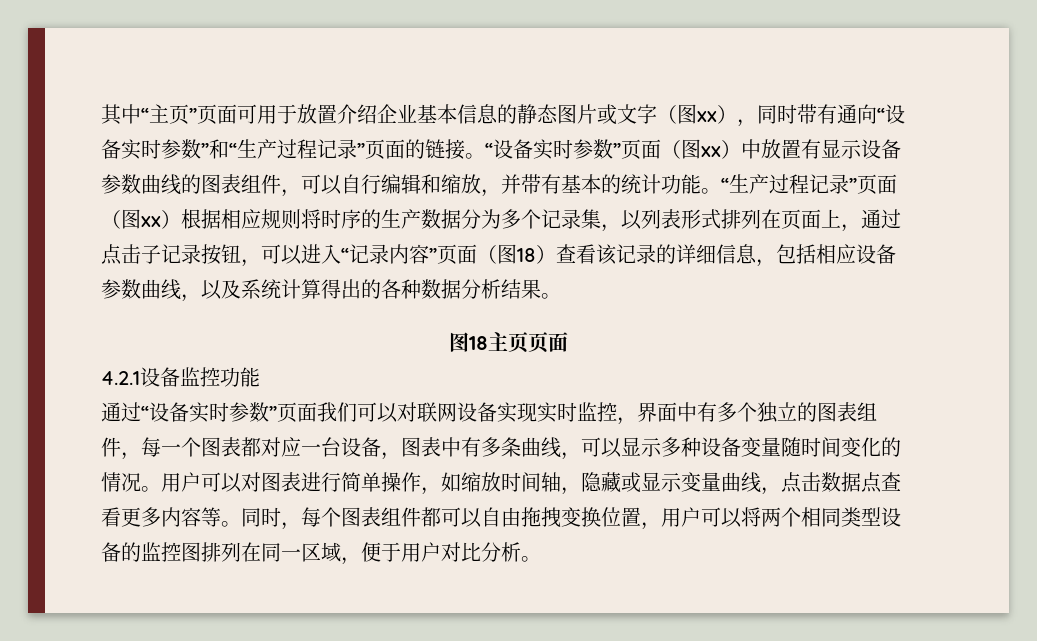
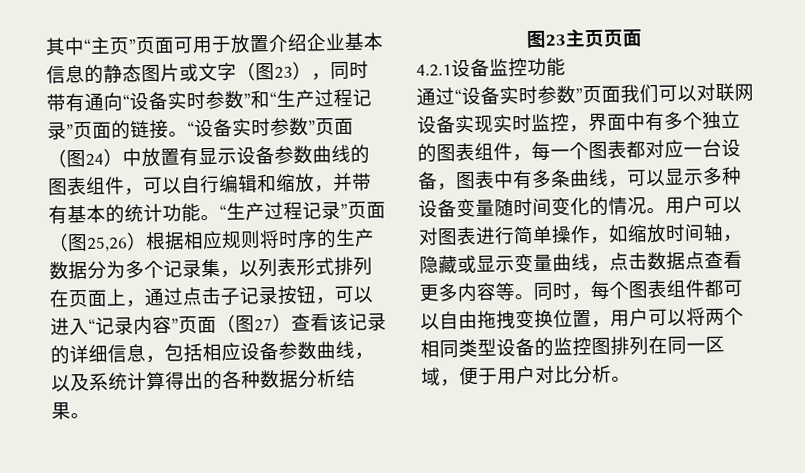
- 其中“主页”页面可用于放置介绍企业基本信息的静态图片或文字（图xx），同时带有通向“设备实时参数”和“生产过程记录”页面的链接。
+ 其中“主页”页面可用于放置介绍企业基本信息的静态图片或文字（图23），同时带有通向“设备实时参数”和“生产过程记录”页面的链接。
- “设备实时参数”页面（图xx）中放置有显示设备参数曲线的图表组件，可以自行编辑和缩放，并带有基本的统计功能。
+ “设备实时参数”页面（图24）中放置有显示设备参数曲线的图表组件，可以自行编辑和缩放，并带有基本的统计功能。
- “生产过程记录”页面（图xx）根据相应规则将时序的生产数据分为多个记录集，以列表形式排列在页面上，通过点击子记录按钮，可以进入“记录内容”页面（图18）查看该记录的详细信息，包括相应设备参数曲线，以及系统计算得出的各种数据分析结果。
+ “生产过程记录”页面（图25,26）根据相应规则将时序的生产数据分为多个记录集，以列表形式排列在页面上，通过点击子记录按钮，可以进入“记录内容”页面（图27）查看该记录的详细信息，包括相应设备参数曲线，以及系统计算得出的各种数据分析结果。
- 图18主页页面
+ 图23主页页面

